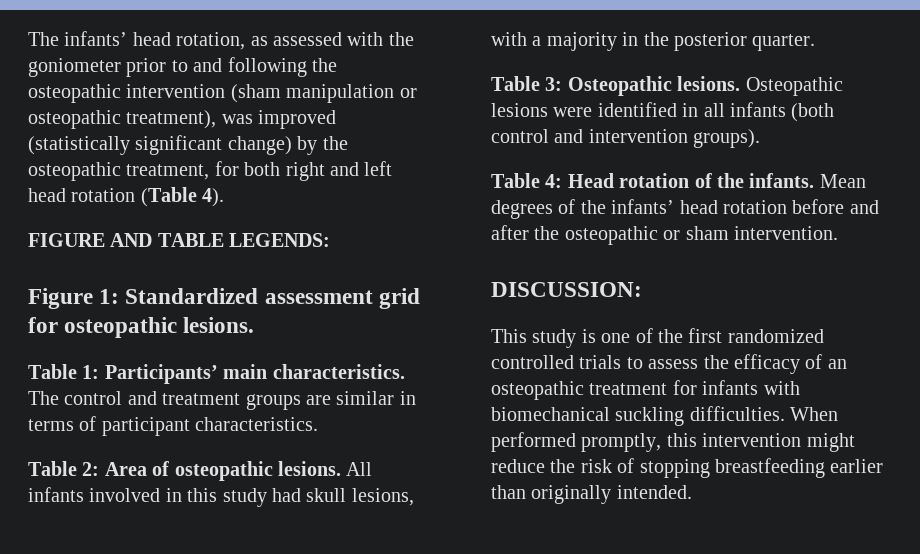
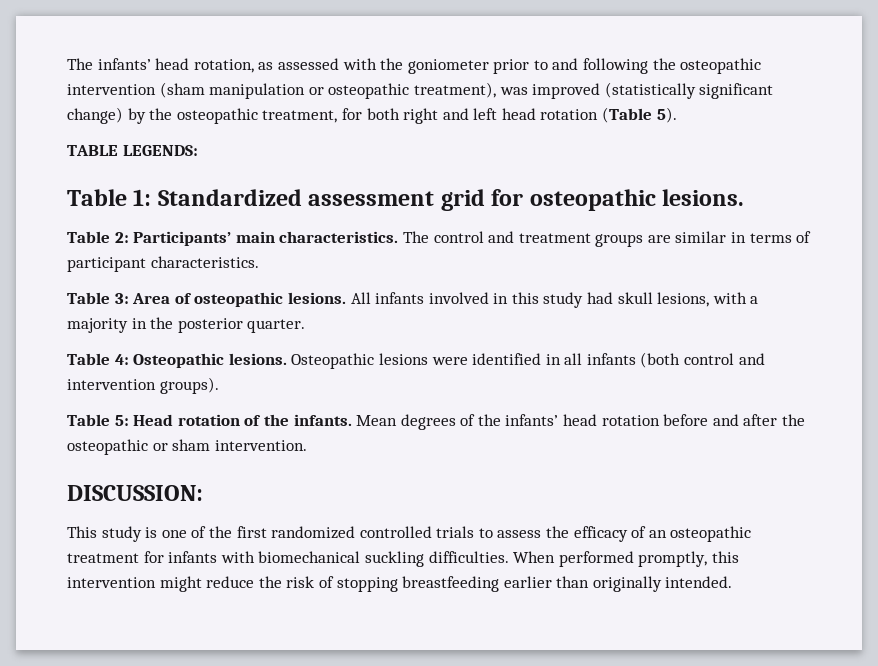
- The infants’ head rotation, as assessed with the goniometer prior to and following the osteopathic intervention (sham manipulation or osteopathic treatment), was improved (statistically significant change) by the osteopathic treatment, for both right and left head rotation (Table 4).
- FIGURE AND TABLE LEGENDS:
+ The infants’ head rotation, as assessed with the goniometer prior to and following the osteopathic intervention (sham manipulation or osteopathic treatment), was improved (statistically significant change) by the osteopathic treatment, for both right and left head rotation (Table 5).
+ TABLE LEGENDS:
- Figure 1: Standardized assessment grid for osteopathic lesions.
+ Table 1: Standardized assessment grid for osteopathic lesions.
- Table 1: Participants’ main characteristics.
+ Table 2: Participants’ main characteristics.
- Table 2: Area of osteopathic lesions.
+ Table 3: Area of osteopathic lesions.
- Table 3: Osteopathic lesions.
+ Table 4: Osteopathic lesions.
- Table 4: Head rotation of the infants.
+ Table 5: Head rotation of the infants.

